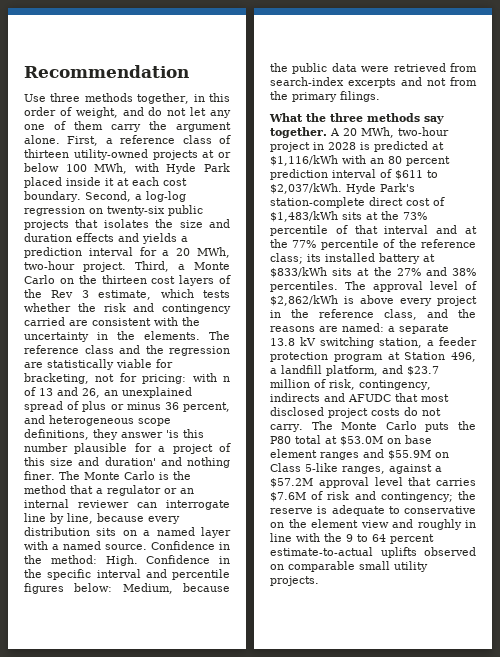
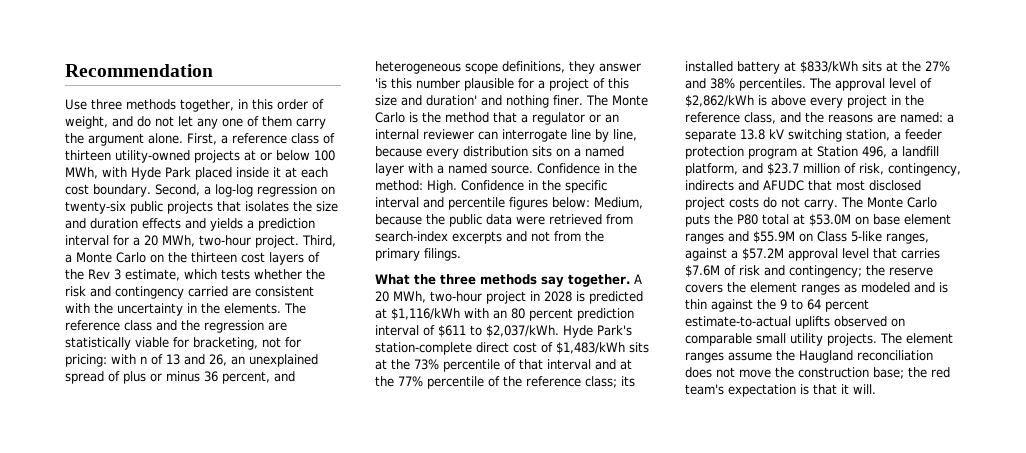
- The Monte Carlo puts the P80 total at $53.0M on base element ranges and $55.9M on Class 5-like ranges, against a $57.2M approval level that carries $7.6M of risk and contingency; the reserve is adequate to conservative on the element view and roughly in line with the 9 to 64 percent estimate-to-actual uplifts observed on comparable small utility projects.
+ The Monte Carlo puts the P80 total at $53.0M on base element ranges and $55.9M on Class 5-like ranges, against a $57.2M approval level that carries $7.6M of risk and contingency; the reserve covers the element ranges as modeled and is thin against the 9 to 64 percent estimate-to-actual uplifts observed on comparable small utility projects.
+ The element ranges assume the Haugland reconciliation does not move the construction base; the red team's expectation is that it will.

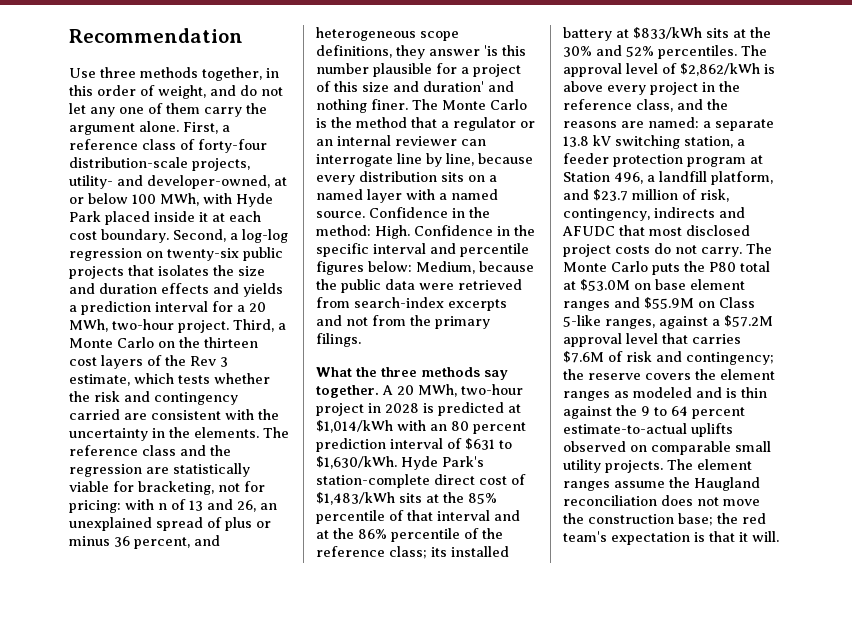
- First, a reference class of thirteen utility-owned projects at or below 100 MWh, with Hyde Park placed inside it at each cost boundary.
+ First, a reference class of forty-four distribution-scale projects, utility- and developer-owned, at or below 100 MWh, with Hyde Park placed inside it at each cost boundary.
- A 20 MWh, two-hour project in 2028 is predicted at $1,116/kWh with an 80 percent prediction interval of $611 to $2,037/kWh.
+ A 20 MWh, two-hour project in 2028 is predicted at $1,014/kWh with an 80 percent prediction interval of $631 to $1,630/kWh.
- Hyde Park's station-complete direct cost of $1,483/kWh sits at the 73% percentile of that interval and at the 77% percentile of the reference class; its installed battery at $833/kWh sits at the 27% and 38% percentiles.
+ Hyde Park's station-complete direct cost of $1,483/kWh sits at the 85% percentile of that interval and at the 86% percentile of the reference class; its installed battery at $833/kWh sits at the 30% and 52% percentiles.

